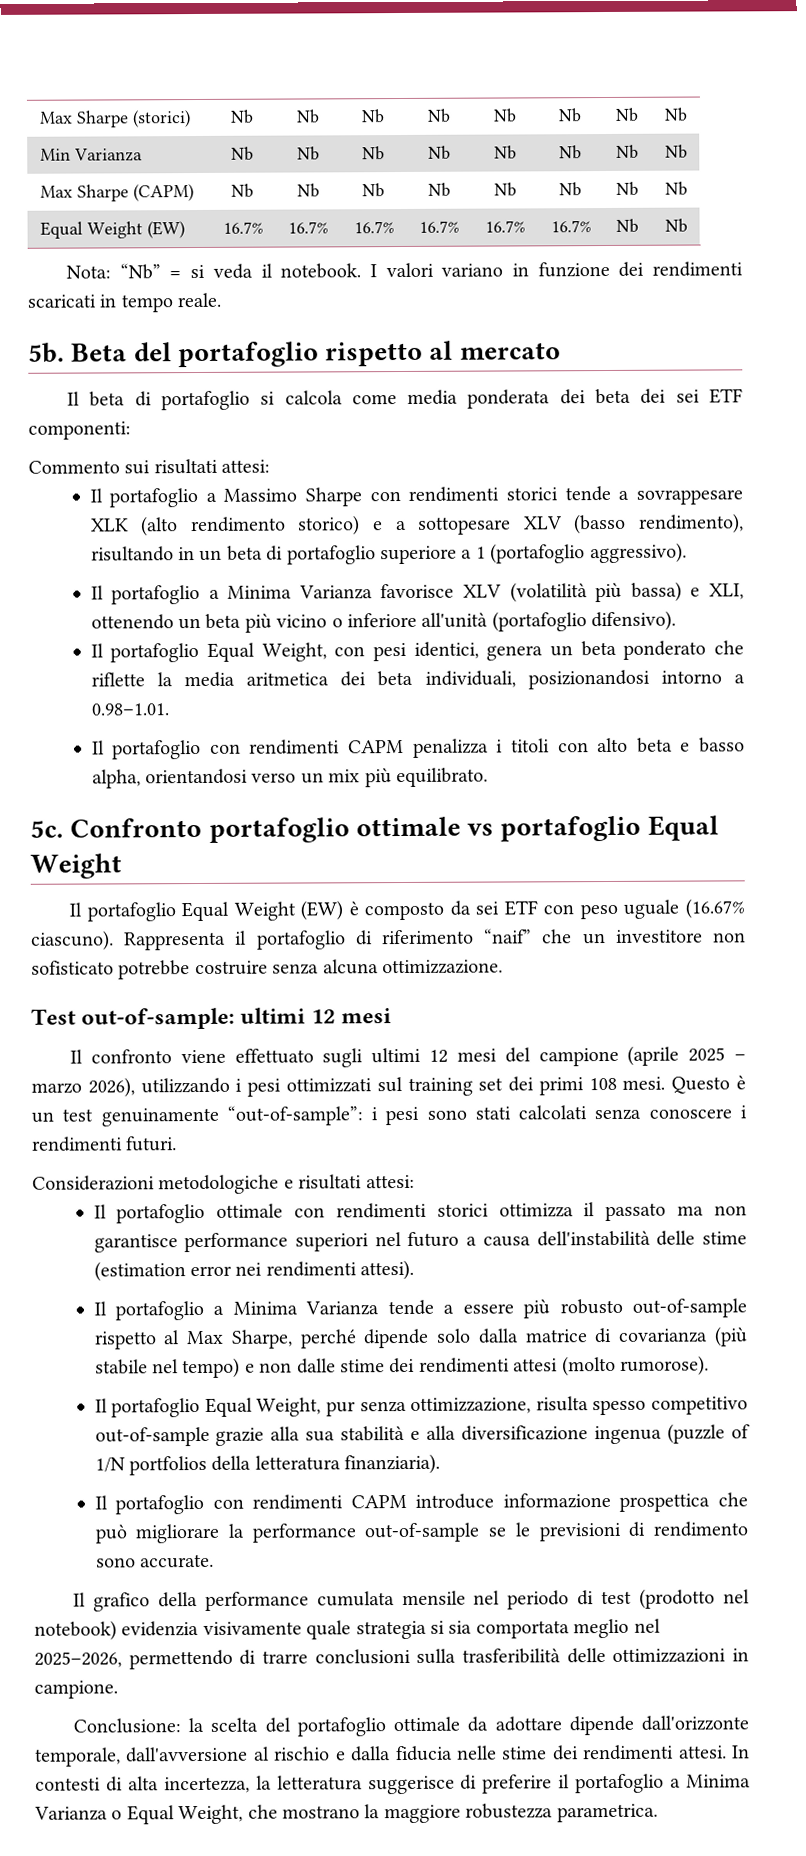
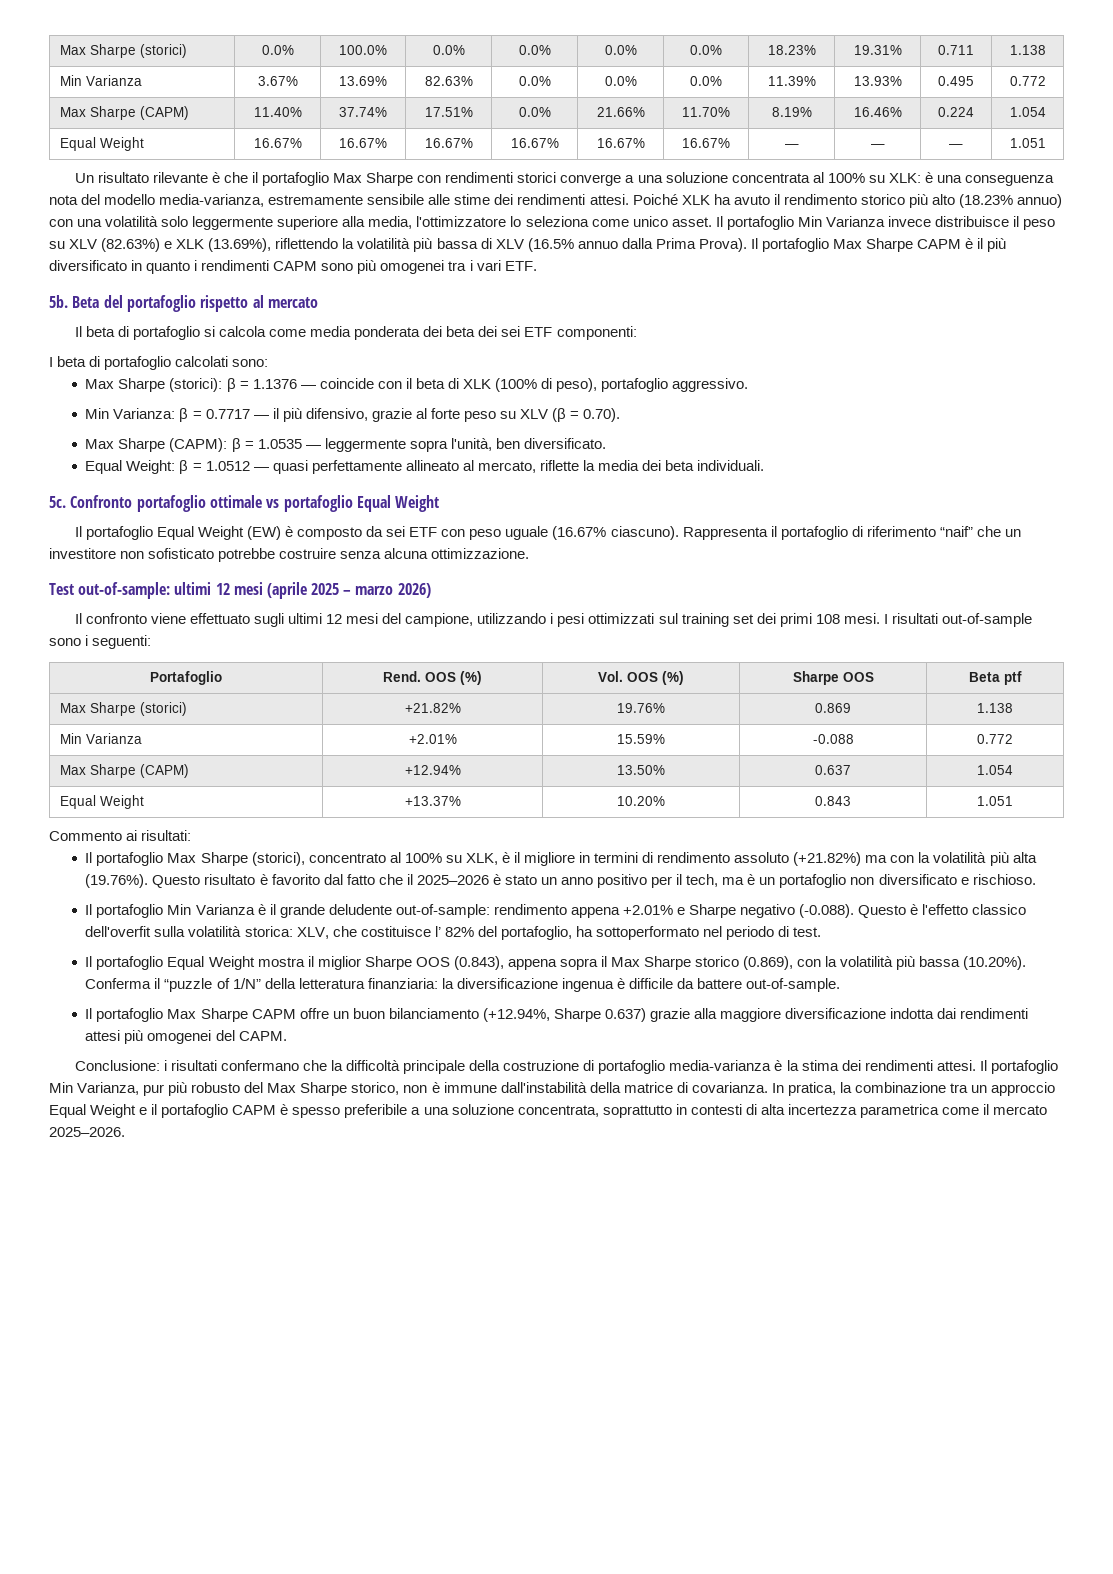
- Max Sharpe (storici) | Nb | Nb | Nb | Nb | Nb | Nb | Nb | Nb
- Min Varianza | Nb | Nb | Nb | Nb | Nb | Nb | Nb | Nb
- Max Sharpe (CAPM) | Nb | Nb | Nb | Nb | Nb | Nb | Nb | Nb
- Equal Weight (EW) | 16.7% | 16.7% | 16.7% | 16.7% | 16.7% | 16.7% | Nb | Nb
- Nota: “Nb” = si veda il notebook. I valori variano in funzione dei rendimenti scaricati in tempo reale.
+ Max Sharpe (storici) | 0.0% | 100.0% | 0.0% | 0.0% | 0.0% | 0.0% | 18.23% | 19.31% | 0.711 | 1.138
+ Min Varianza | 3.67% | 13.69% | 82.63% | 0.0% | 0.0% | 0.0% | 11.39% | 13.93% | 0.495 | 0.772
+ Max Sharpe (CAPM) | 11.40% | 37.74% | 17.51% | 0.0% | 21.66% | 11.70% | 8.19% | 16.46% | 0.224 | 1.054
+ Equal Weight | 16.67% | 16.67% | 16.67% | 16.67% | 16.67% | 16.67% | — | — | — | 1.051
+ Un risultato rilevante è che il portafoglio Max Sharpe con rendimenti storici converge a una soluzione concentrata al 100% su XLK: è una conseguenza nota del modello media-varianza, estremamente sensibile alle stime dei rendimenti attesi. Poiché XLK ha avuto il rendimento storico più alto (18.23% annuo) con una volatilità solo leggermente superiore alla media, l'ottimizzatore lo seleziona come unico asset. Il portafoglio Min Varianza invece distribuisce il peso su XLV (82.63%) e XLK (13.69%), riflettendo la volatilità più bassa di XLV (16.5% annuo dalla Prima Prova). Il portafoglio Max Sharpe CAPM è il più diversificato in quanto i rendimenti CAPM sono più omogenei tra i vari ETF.
- Commento sui risultati attesi:
- Il portafoglio a Massimo Sharpe con rendimenti storici tende a sovrappesare XLK (alto rendimento storico) e a sottopesare XLV (basso rendimento), risultando in un beta di portafoglio superiore a 1 (portafoglio aggressivo).
- Il portafoglio a Minima Varianza favorisce XLV (volatilità più bassa) e XLI, ottenendo un beta più vicino o inferiore all'unità (portafoglio difensivo).
- Il portafoglio Equal Weight, con pesi identici, genera un beta ponderato che riflette la media aritmetica dei beta individuali, posizionandosi intorno a 0.98–1.01.
- Il portafoglio con rendimenti CAPM penalizza i titoli con alto beta e basso alpha, orientandosi verso un mix più equilibrato.
+ I beta di portafoglio calcolati sono:
+ Max Sharpe (storici): β = 1.1376 — coincide con il beta di XLK (100% di peso), portafoglio aggressivo.
+ Min Varianza: β = 0.7717 — il più difensivo, grazie al forte peso su XLV (β = 0.70).
+ Max Sharpe (CAPM): β = 1.0535 — leggermente sopra l'unità, ben diversificato.
+ Equal Weight: β = 1.0512 — quasi perfettamente allineato al mercato, riflette la media dei beta individuali.
- Test out-of-sample: ultimi 12 mesi
+ Test out-of-sample: ultimi 12 mesi (aprile 2025 – marzo 2026)
- Il confronto viene effettuato sugli ultimi 12 mesi del campione (aprile 2025 – marzo 2026), utilizzando i pesi ottimizzati sul training set dei primi 108 mesi.
+ Il confronto viene effettuato sugli ultimi 12 mesi del campione, utilizzando i pesi ottimizzati sul training set dei primi 108 mesi.
- Questo è un test genuinamente “out-of-sample”: i pesi sono stati calcolati senza conoscere i rendimenti futuri.
- Considerazioni metodologiche e risultati attesi:
- Il portafoglio ottimale con rendimenti storici ottimizza il passato ma non garantisce performance superiori nel futuro a causa dell'instabilità delle stime (estimation error nei rendimenti attesi).
- Il portafoglio a Minima Varianza tende a essere più robusto out-of-sample rispetto al Max Sharpe, perché dipende solo dalla matrice di covarianza (più stabile nel tempo) e non dalle stime dei rendimenti attesi (molto rumorose).
- Il portafoglio Equal Weight, pur senza ottimizzazione, risulta spesso competitivo out-of-sample grazie alla sua stabilità e alla diversificazione ingenua (puzzle of 1/N portfolios della letteratura finanziaria).
- Il portafoglio con rendimenti CAPM introduce informazione prospettica che può migliorare la performance out-of-sample se le previsioni di rendimento sono accurate.
- Il grafico della performance cumulata mensile nel periodo di test (prodotto nel notebook) evidenzia visivamente quale strategia si sia comportata meglio nel 2025–2026, permettendo di trarre conclusioni sulla trasferibilità delle ottimizzazioni in campione.
- Conclusione: la scelta del portafoglio ottimale da adottare dipende dall'orizzonte temporale, dall'avversione al rischio e dalla fiducia nelle stime dei rendimenti attesi. In contesti di alta incertezza, la letteratura suggerisce di preferire il portafoglio a Minima Varianza o Equal Weight, che mostrano la maggiore robustezza parametrica.
+ I risultati out-of-sample sono i seguenti:
+ Portafoglio | Rend. OOS (%) | Vol. OOS (%) | Sharpe OOS | Beta ptf
+ Max Sharpe (storici) | +21.82% | 19.76% | 0.869 | 1.138
+ Min Varianza | +2.01% | 15.59% | -0.088 | 0.772
+ Max Sharpe (CAPM) | +12.94% | 13.50% | 0.637 | 1.054
+ Equal Weight | +13.37% | 10.20% | 0.843 | 1.051
+ Commento ai risultati:
+ Il portafoglio Max Sharpe (storici), concentrato al 100% su XLK, è il migliore in termini di rendimento assoluto (+21.82%) ma con la volatilità più alta (19.76%). Questo risultato è favorito dal fatto che il 2025–2026 è stato un anno positivo per il tech, ma è un portafoglio non diversificato e rischioso.
+ Il portafoglio Min Varianza è il grande deludente out-of-sample: rendimento appena +2.01% e Sharpe negativo (-0.088). Questo è l'effetto classico dell'overfit sulla volatilità storica: XLV, che costituisce l’ 82% del portafoglio, ha sottoperformato nel periodo di test.
+ Il portafoglio Equal Weight mostra il miglior Sharpe OOS (0.843), appena sopra il Max Sharpe storico (0.869), con la volatilità più bassa (10.20%). Conferma il “puzzle of 1/N” della letteratura finanziaria: la diversificazione ingenua è difficile da battere out-of-sample.
+ Il portafoglio Max Sharpe CAPM offre un buon bilanciamento (+12.94%, Sharpe 0.637) grazie alla maggiore diversificazione indotta dai rendimenti attesi più omogenei del CAPM.
+ Conclusione: i risultati confermano che la difficoltà principale della costruzione di portafoglio media-varianza è la stima dei rendimenti attesi. Il portafoglio Min Varianza, pur più robusto del Max Sharpe storico, non è immune dall'instabilità della matrice di covarianza. In pratica, la combinazione tra un approccio Equal Weight e il portafoglio CAPM è spesso preferibile a una soluzione concentrata, soprattutto in contesti di alta incertezza parametrica come il mercato 2025–2026.

